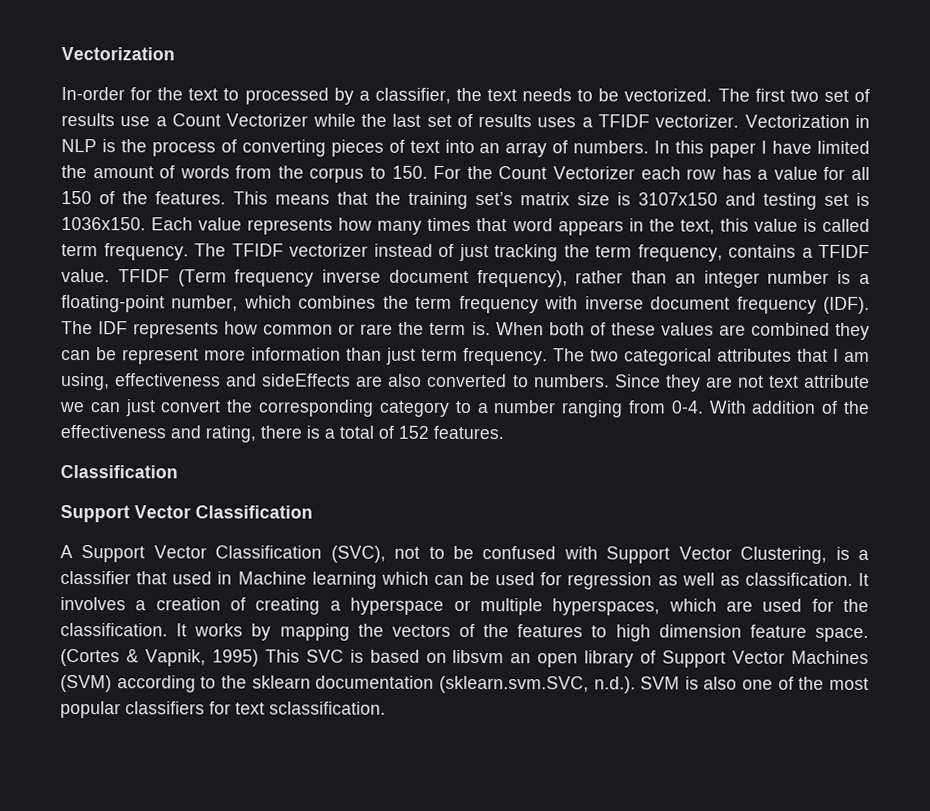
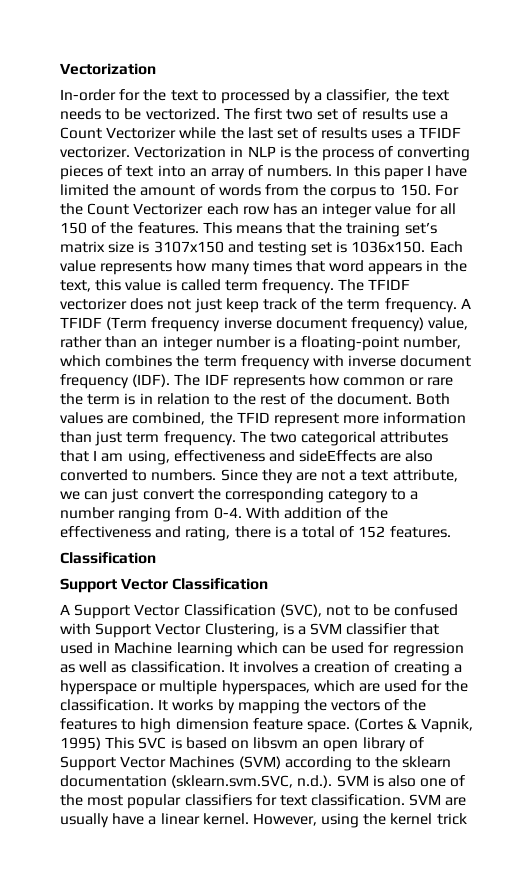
- In this paper I have limited the amount of words from the corpus to 150. For the Count Vectorizer each row has a value for all 150 of the features.
+ In this paper I have limited the amount of words from the corpus to 150. For the Count Vectorizer each row has an integer value for all 150 of the features.
- The TFIDF vectorizer instead of just tracking the term frequency, contains a TFIDF value. TFIDF (Term frequency inverse document frequency), rather than an integer number is a floating-point number, which combines the term frequency with inverse document frequency (IDF).
+ The TFIDF vectorizer does not just keep track of the term frequency. A TFIDF (Term frequency inverse document frequency) value, rather than an integer number is a floating-point number, which combines the term frequency with inverse document frequency (IDF).
- The IDF represents how common or rare the term is. When both of these values are combined they can be represent more information than just term frequency.
+ The IDF represents how common or rare the term is in relation to the rest of the document. Both values are combined, the TFID represent more information than just term frequency.
- Since they are not text attribute we can just convert the corresponding category to a number ranging from 0-4.
+ Since they are not a text attribute, we can just convert the corresponding category to a number ranging from 0-4.
- A Support Vector Classification (SVC), not to be confused with Support Vector Clustering, is a classifier that used in Machine learning which can be used for regression as well as classification.
+ A Support Vector Classification (SVC), not to be confused with Support Vector Clustering, is a SVM classifier that used in Machine learning which can be used for regression as well as classification.
- (Cortes & Vapnik, 1995) This SVC is based on libsvm an open library of Support Vector Machines (SVM) according to the sklearn documentation (sklearn.svm.SVC, n.d.). SVM is also one of the most popular classifiers for text sclassification.
+ (Cortes & Vapnik, 1995) This SVC is based on libsvm an open library of Support Vector Machines (SVM) according to the sklearn documentation (sklearn.svm.SVC, n.d.). SVM is also one of the most popular classifiers for text classification. SVM are usually have a linear kernel. However, using the kernel trick

